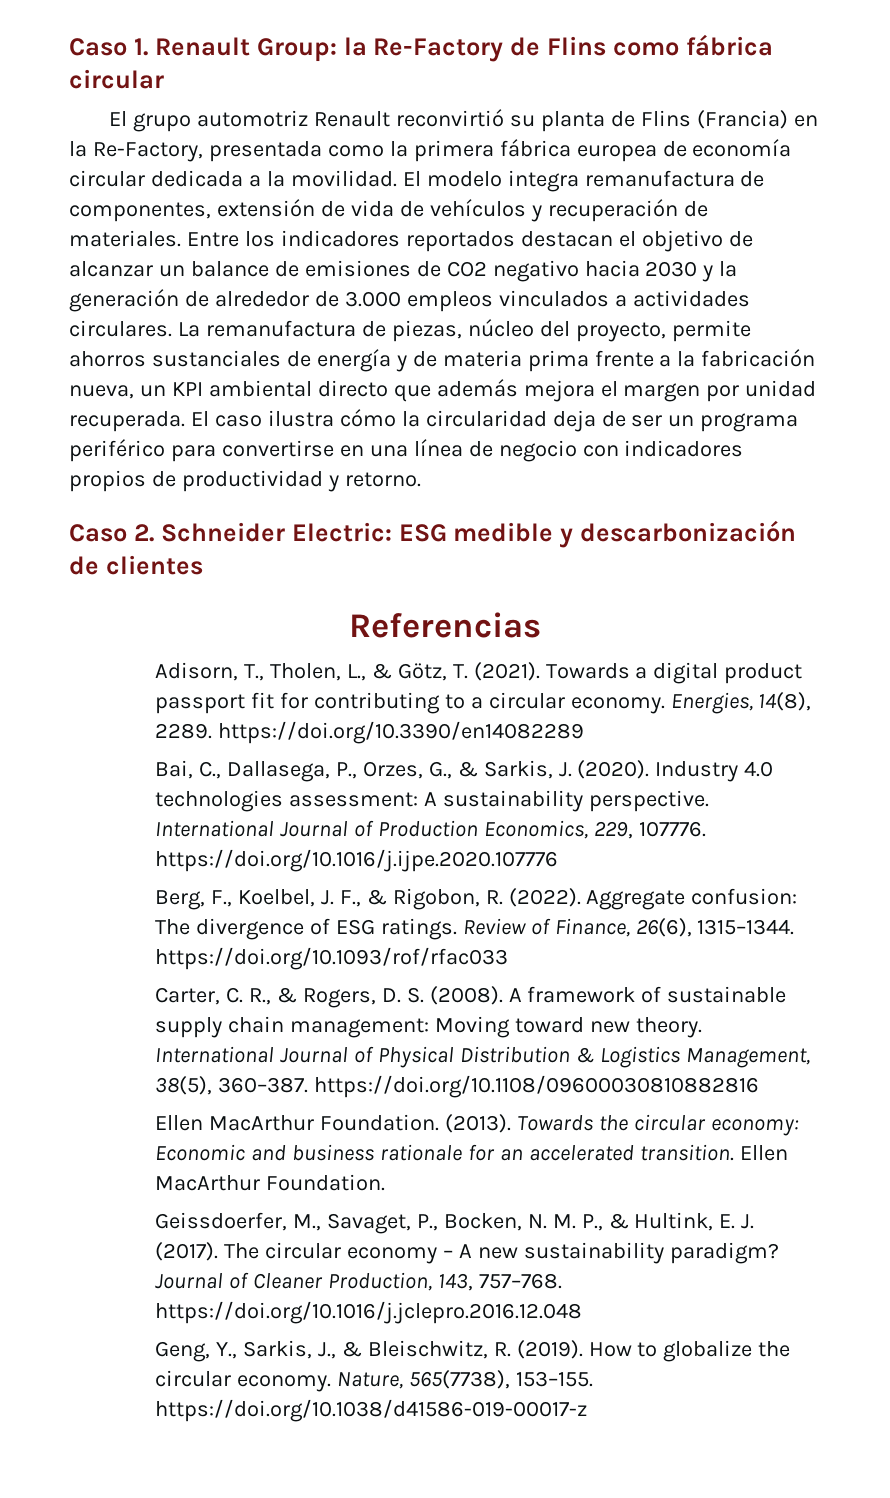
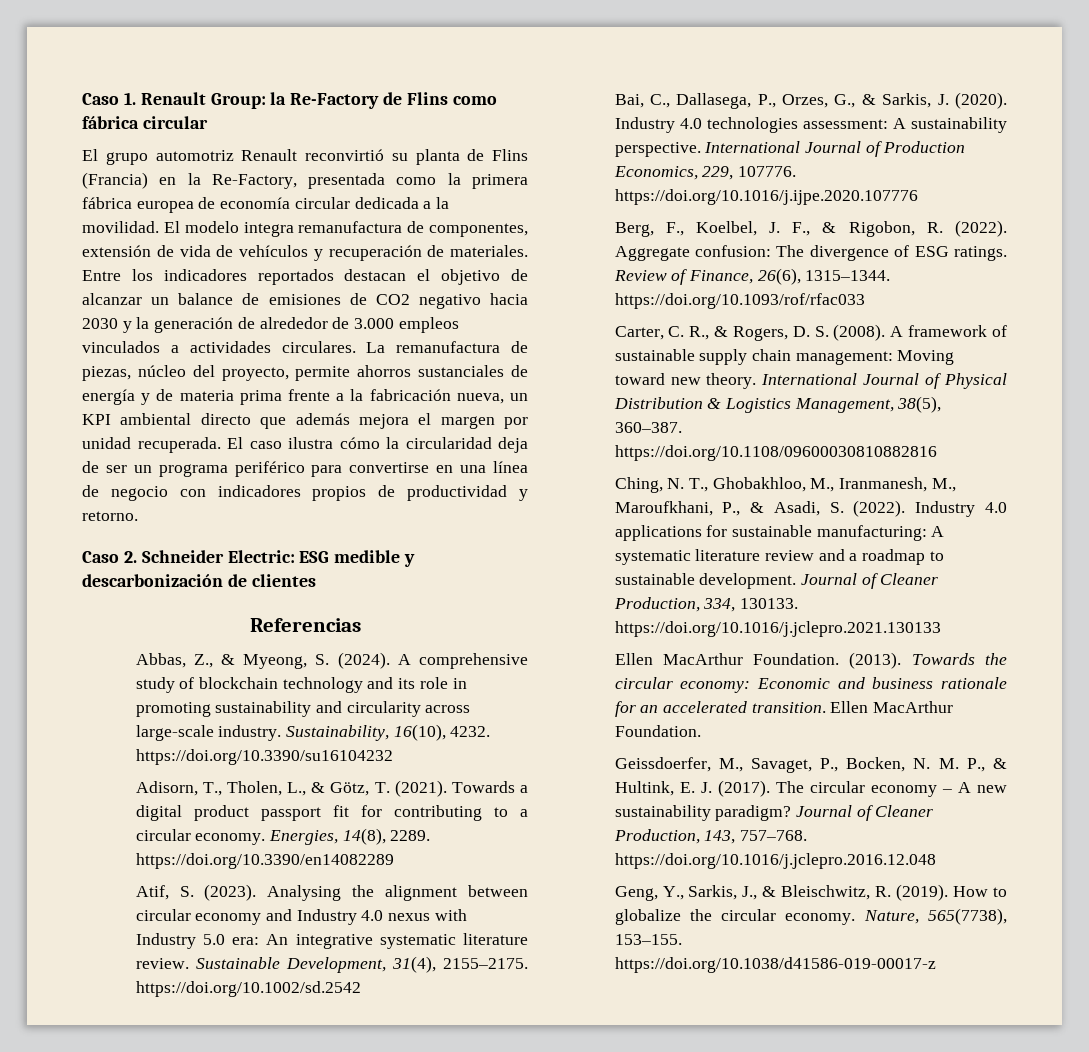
+ Abbas, Z., & Myeong, S. (2024). A comprehensive study of blockchain technology and its role in promoting sustainability and circularity across large-scale industry. Sustainability, 16(10), 4232. https://doi.org/10.3390/su16104232
+ Atif, S. (2023). Analysing the alignment between circular economy and Industry 4.0 nexus with Industry 5.0 era: An integrative systematic literature review. Sustainable Development, 31(4), 2155–2175. https://doi.org/10.1002/sd.2542
+ Ching, N. T., Ghobakhloo, M., Iranmanesh, M., Maroufkhani, P., & Asadi, S. (2022). Industry 4.0 applications for sustainable manufacturing: A systematic literature review and a roadmap to sustainable development. Journal of Cleaner Production, 334, 130133. https://doi.org/10.1016/j.jclepro.2021.130133

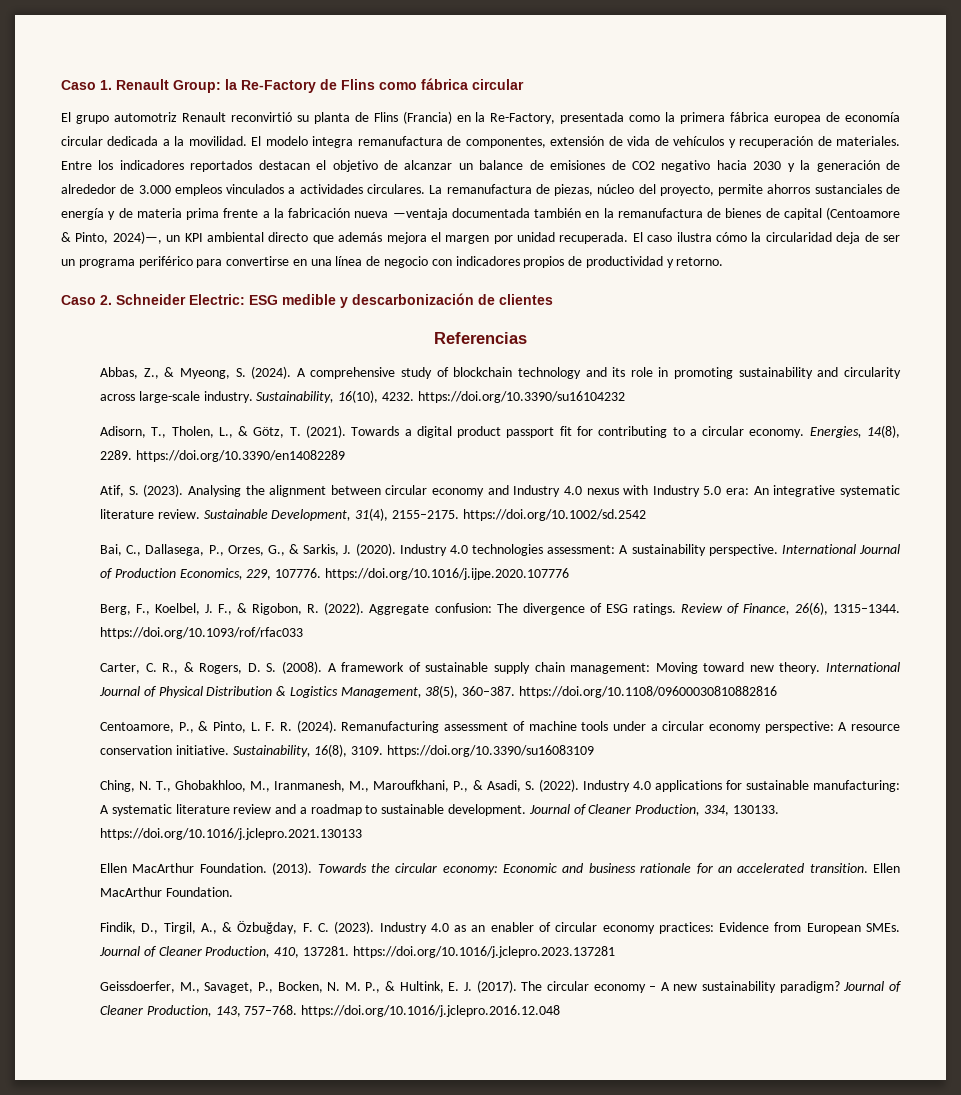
- La remanufactura de piezas, núcleo del proyecto, permite ahorros sustanciales de energía y de materia prima frente a la fabricación nueva, un KPI ambiental directo que además mejora el margen por unidad recuperada.
+ La remanufactura de piezas, núcleo del proyecto, permite ahorros sustanciales de energía y de materia prima frente a la fabricación nueva —ventaja documentada también en la remanufactura de bienes de capital (Centoamore & Pinto, 2024)—, un KPI ambiental directo que además mejora el margen por unidad recuperada.
+ Centoamore, P., & Pinto, L. F. R. (2024). Remanufacturing assessment of machine tools under a circular economy perspective: A resource conservation initiative. Sustainability, 16(8), 3109. https://doi.org/10.3390/su16083109
+ Findik, D., Tirgil, A., & Özbuğday, F. C. (2023). Industry 4.0 as an enabler of circular economy practices: Evidence from European SMEs. Journal of Cleaner Production, 410, 137281. https://doi.org/10.1016/j.jclepro.2023.137281
- Geng, Y., Sarkis, J., & Bleischwitz, R. (2019). How to globalize the circular economy. Nature, 565(7738), 153–155. https://doi.org/10.1038/d41586-019-00017-z

